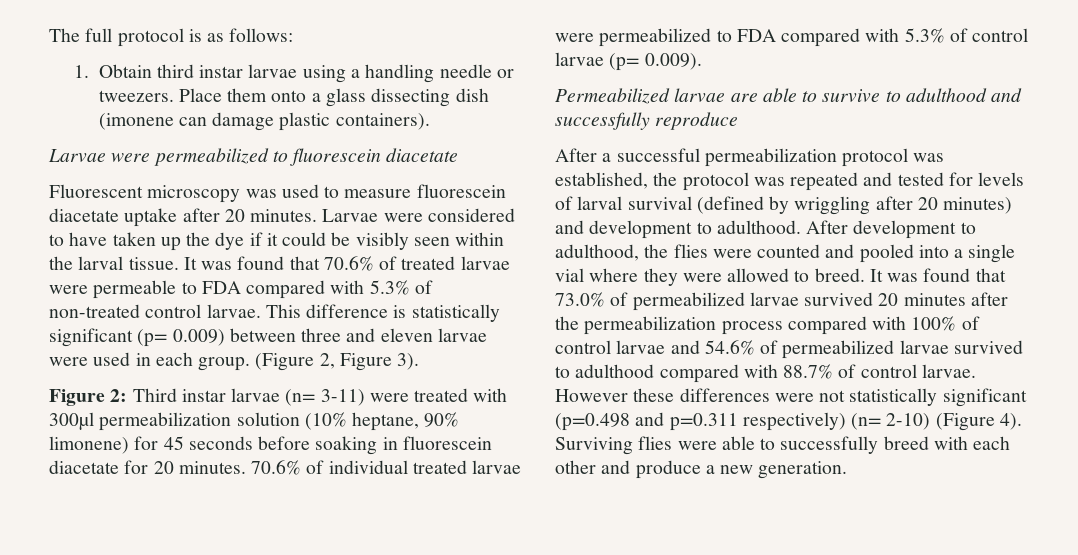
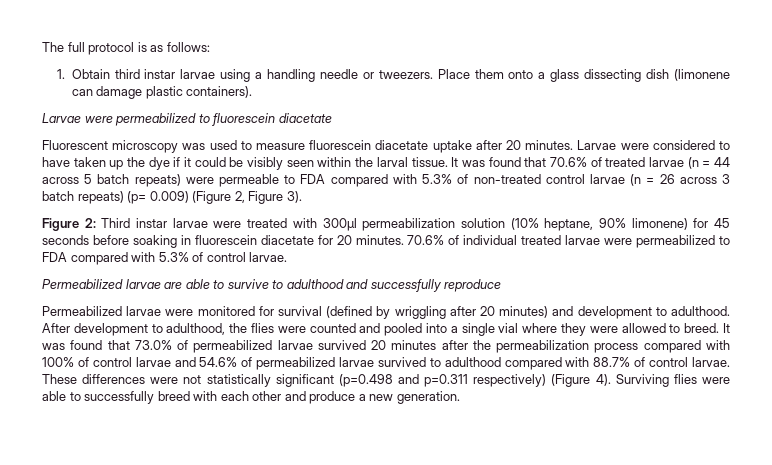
- Place them onto a glass dissecting dish (imonene can damage plastic containers).
+ Place them onto a glass dissecting dish (limonene can damage plastic containers).
- It was found that 70.6% of treated larvae were permeable to FDA compared with 5.3% of non-treated control larvae. This difference is statistically significant (p= 0.009) between three and eleven larvae were used in each group. (Figure 2, Figure 3).
+ It was found that 70.6% of treated larvae (n = 44 across 5 batch repeats) were permeable to FDA compared with 5.3% of non-treated control larvae (n = 26 across 3 batch repeats) (p= 0.009) (Figure 2, Figure 3).
- Figure 2: Third instar larvae (n= 3-11) were treated with 300µl permeabilization solution (10% heptane, 90% limonene) for 45 seconds before soaking in fluorescein diacetate for 20 minutes.
+ Figure 2: Third instar larvae were treated with 300µl permeabilization solution (10% heptane, 90% limonene) for 45 seconds before soaking in fluorescein diacetate for 20 minutes.
- 70.6% of individual treated larvae were permeabilized to FDA compared with 5.3% of control larvae (p= 0.009).
+ 70.6% of individual treated larvae were permeabilized to FDA compared with 5.3% of control larvae.
- After a successful permeabilization protocol was established, the protocol was repeated and tested for levels of larval survival (defined by wriggling after 20 minutes) and development to adulthood.
+ Permeabilized larvae were monitored for survival (defined by wriggling after 20 minutes) and development to adulthood.
- However these differences were not statistically significant (p=0.498 and p=0.311 respectively) (n= 2-10) (Figure 4).
+ These differences were not statistically significant (p=0.498 and p=0.311 respectively) (Figure 4).

